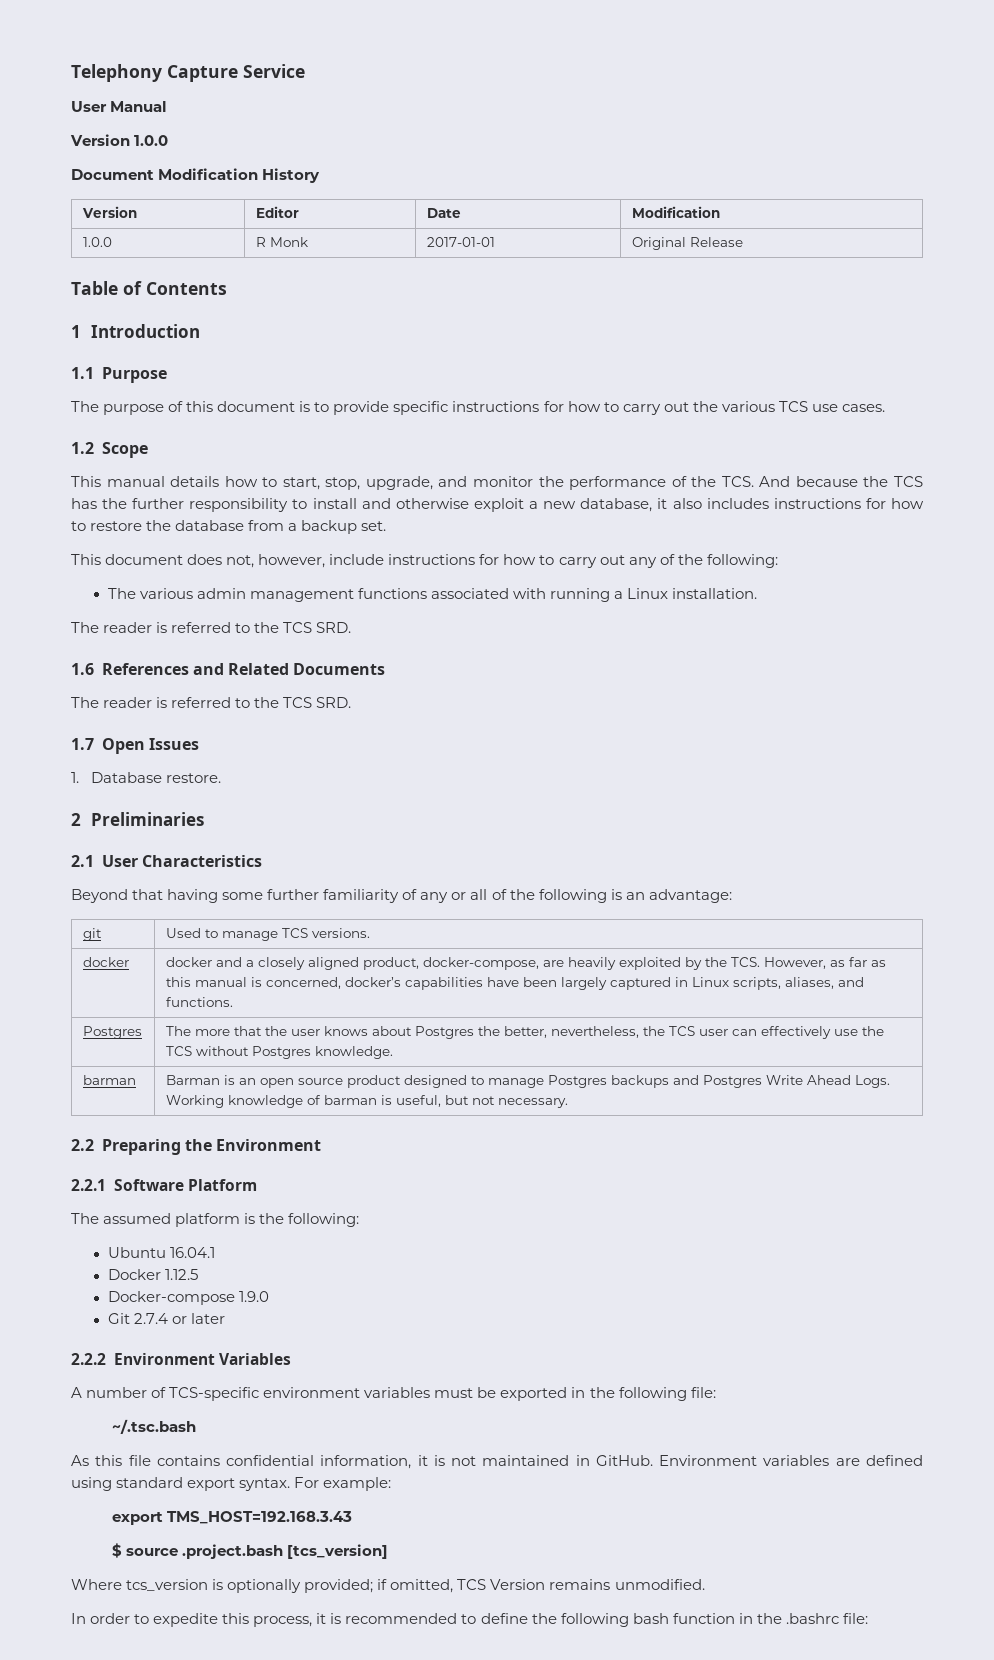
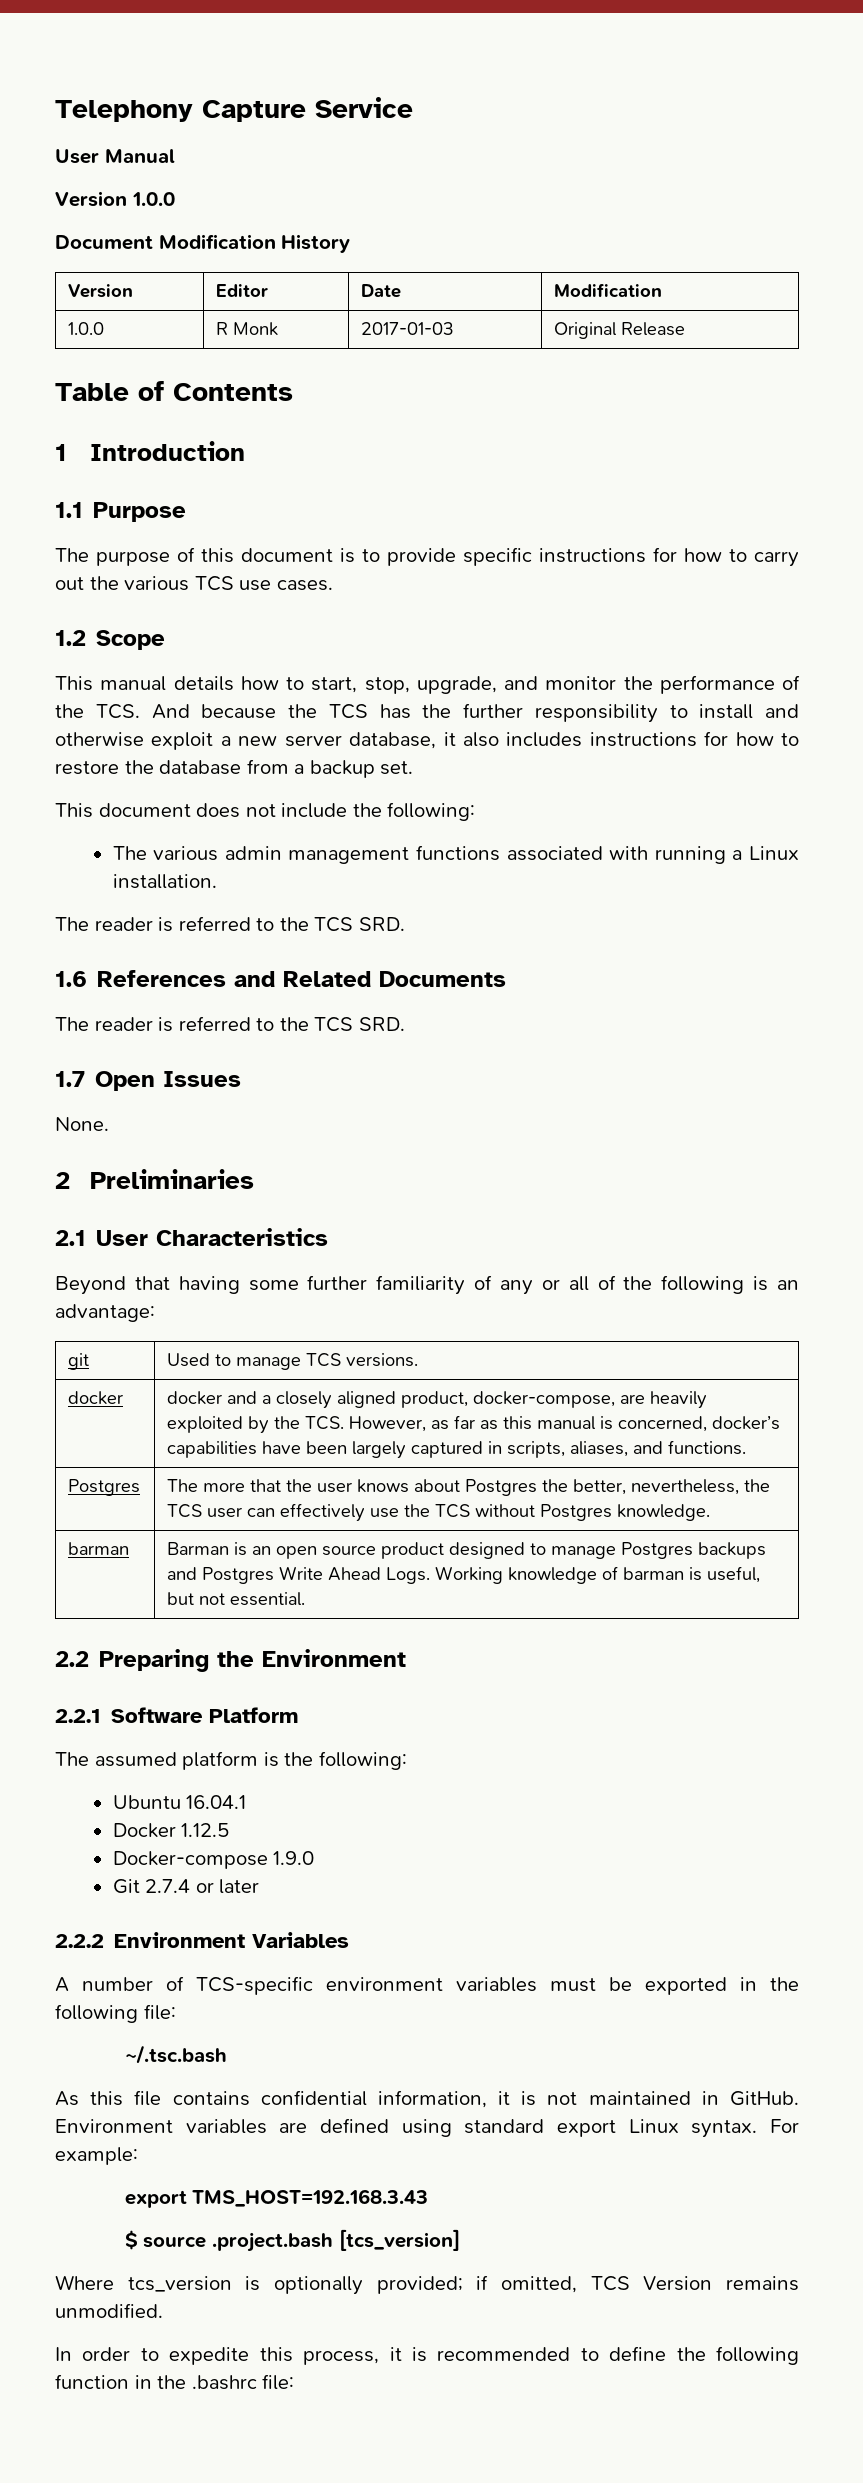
- 1.0.0 | R Monk | 2017-01-01 | Original Release
+ 1.0.0 | R Monk | 2017-01-03 | Original Release
- This manual details how to start, stop, upgrade, and monitor the performance of the TCS. And because the TCS has the further responsibility to install and otherwise exploit a new database, it also includes instructions for how to restore the database from a backup set.
+ This manual details how to start, stop, upgrade, and monitor the performance of the TCS. And because the TCS has the further responsibility to install and otherwise exploit a new server database, it also includes instructions for how to restore the database from a backup set.
- This document does not, however, include instructions for how to carry out any of the following:
+ This document does not include the following:
- 1. Database restore.
+ None.
- docker | docker and a closely aligned product, docker-compose, are heavily exploited by the TCS. However, as far as this manual is concerned, docker’s capabilities have been largely captured in Linux scripts, aliases, and functions.
+ docker | docker and a closely aligned product, docker-compose, are heavily exploited by the TCS. However, as far as this manual is concerned, docker’s capabilities have been largely captured in scripts, aliases, and functions.
- barman | Barman is an open source product designed to manage Postgres backups and Postgres Write Ahead Logs. Working knowledge of barman is useful, but not necessary.
+ barman | Barman is an open source product designed to manage Postgres backups and Postgres Write Ahead Logs. Working knowledge of barman is useful, but not essential.
- Environment variables are defined using standard export syntax.
+ Environment variables are defined using standard export Linux syntax.
- In order to expedite this process, it is recommended to define the following bash function in the .bashrc file:
+ In order to expedite this process, it is recommended to define the following function in the .bashrc file:

